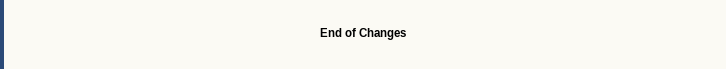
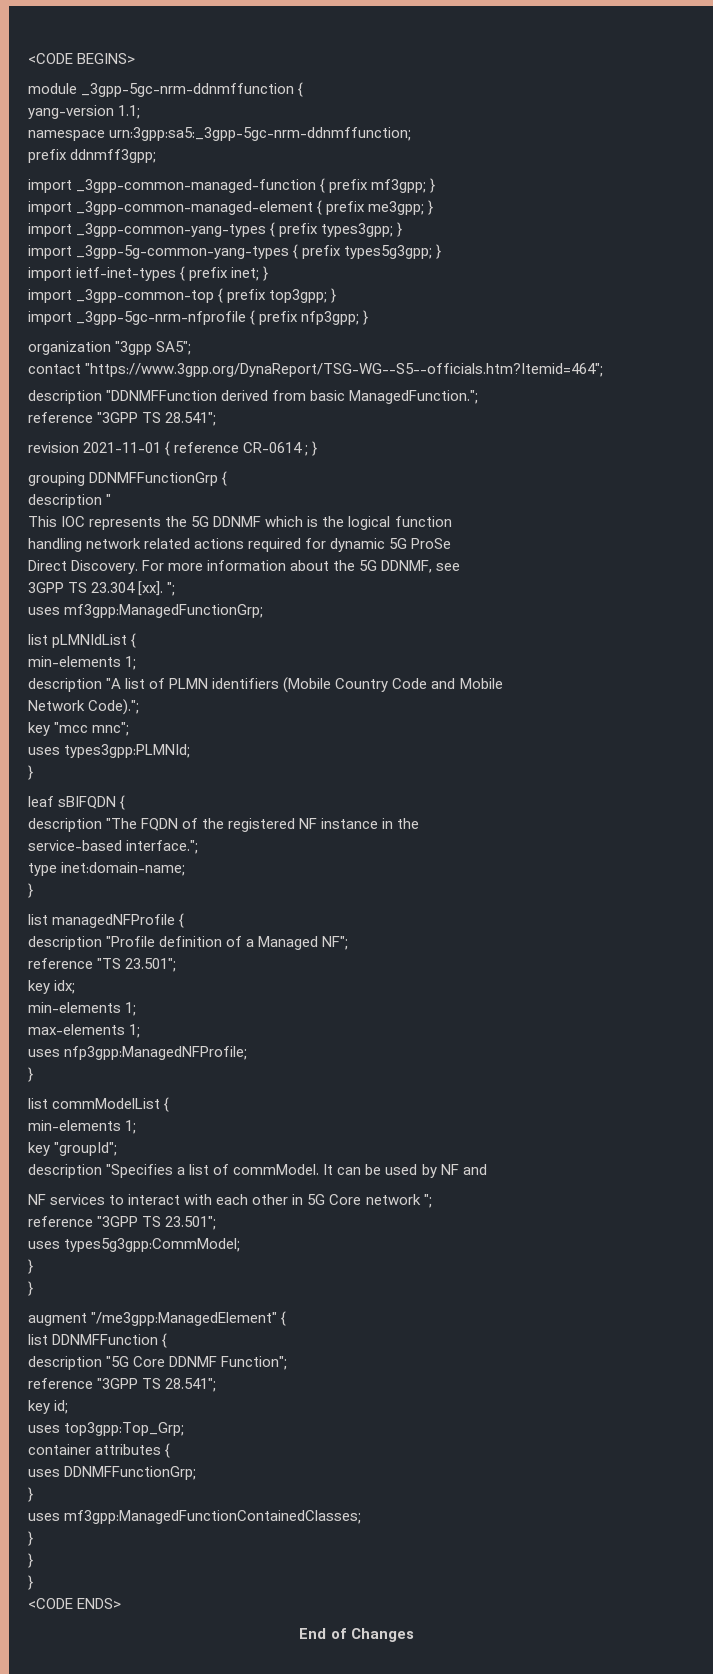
+ <CODE BEGINS>
+ module _3gpp-5gc-nrm-ddnmffunction {
+ yang-version 1.1;
+ namespace urn:3gpp:sa5:_3gpp-5gc-nrm-ddnmffunction;
+ prefix ddnmff3gpp;
+ import _3gpp-common-managed-function { prefix mf3gpp; }
+ import _3gpp-common-managed-element { prefix me3gpp; }
+ import _3gpp-common-yang-types { prefix types3gpp; }
+ import _3gpp-5g-common-yang-types { prefix types5g3gpp; }
+ import ietf-inet-types { prefix inet; }
+ import _3gpp-common-top { prefix top3gpp; }
+ import _3gpp-5gc-nrm-nfprofile { prefix nfp3gpp; }
+ organization "3gpp SA5";
+ contact "https://www.3gpp.org/DynaReport/TSG-WG--S5--officials.htm?Itemid=464";
+ description "DDNMFFunction derived from basic ManagedFunction.";
+ reference "3GPP TS 28.541";
+ revision 2021-11-01 { reference CR-0614 ; }
+ grouping DDNMFFunctionGrp {
+ description "
+ This IOC represents the 5G DDNMF which is the logical function
+ handling network related actions required for dynamic 5G ProSe
+ Direct Discovery. For more information about the 5G DDNMF, see
+ 3GPP TS 23.304 [xx]. ";
+ uses mf3gpp:ManagedFunctionGrp;
+ list pLMNIdList {
+ min-elements 1;
+ description "A list of PLMN identifiers (Mobile Country Code and Mobile
+ Network Code).";
+ key "mcc mnc";
+ uses types3gpp:PLMNId;
+ }
+ leaf sBIFQDN {
+ description "The FQDN of the registered NF instance in the
+ service-based interface.";
+ type inet:domain-name;
+ }
+ list managedNFProfile {
+ description "Profile definition of a Managed NF";
+ reference "TS 23.501";
+ key idx;
+ min-elements 1;
+ max-elements 1;
+ uses nfp3gpp:ManagedNFProfile;
+ }
+ list commModelList {
+ min-elements 1;
+ key "groupId";
+ description "Specifies a list of commModel. It can be used by NF and
+ NF services to interact with each other in 5G Core network ";
+ reference "3GPP TS 23.501";
+ uses types5g3gpp:CommModel;
+ }
+ }
+ augment "/me3gpp:ManagedElement" {
+ list DDNMFFunction {
+ description "5G Core DDNMF Function";
+ reference "3GPP TS 28.541";
+ key id;
+ uses top3gpp:Top_Grp;
+ container attributes {
+ uses DDNMFFunctionGrp;
+ }
+ uses mf3gpp:ManagedFunctionContainedClasses;
+ }
+ }
+ }
+ <CODE ENDS>

